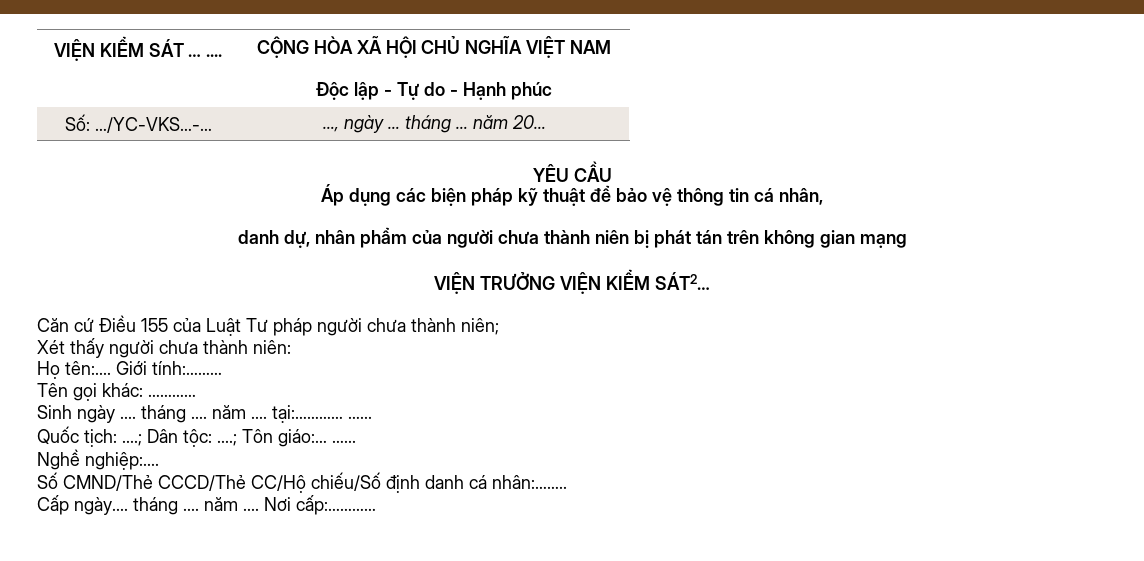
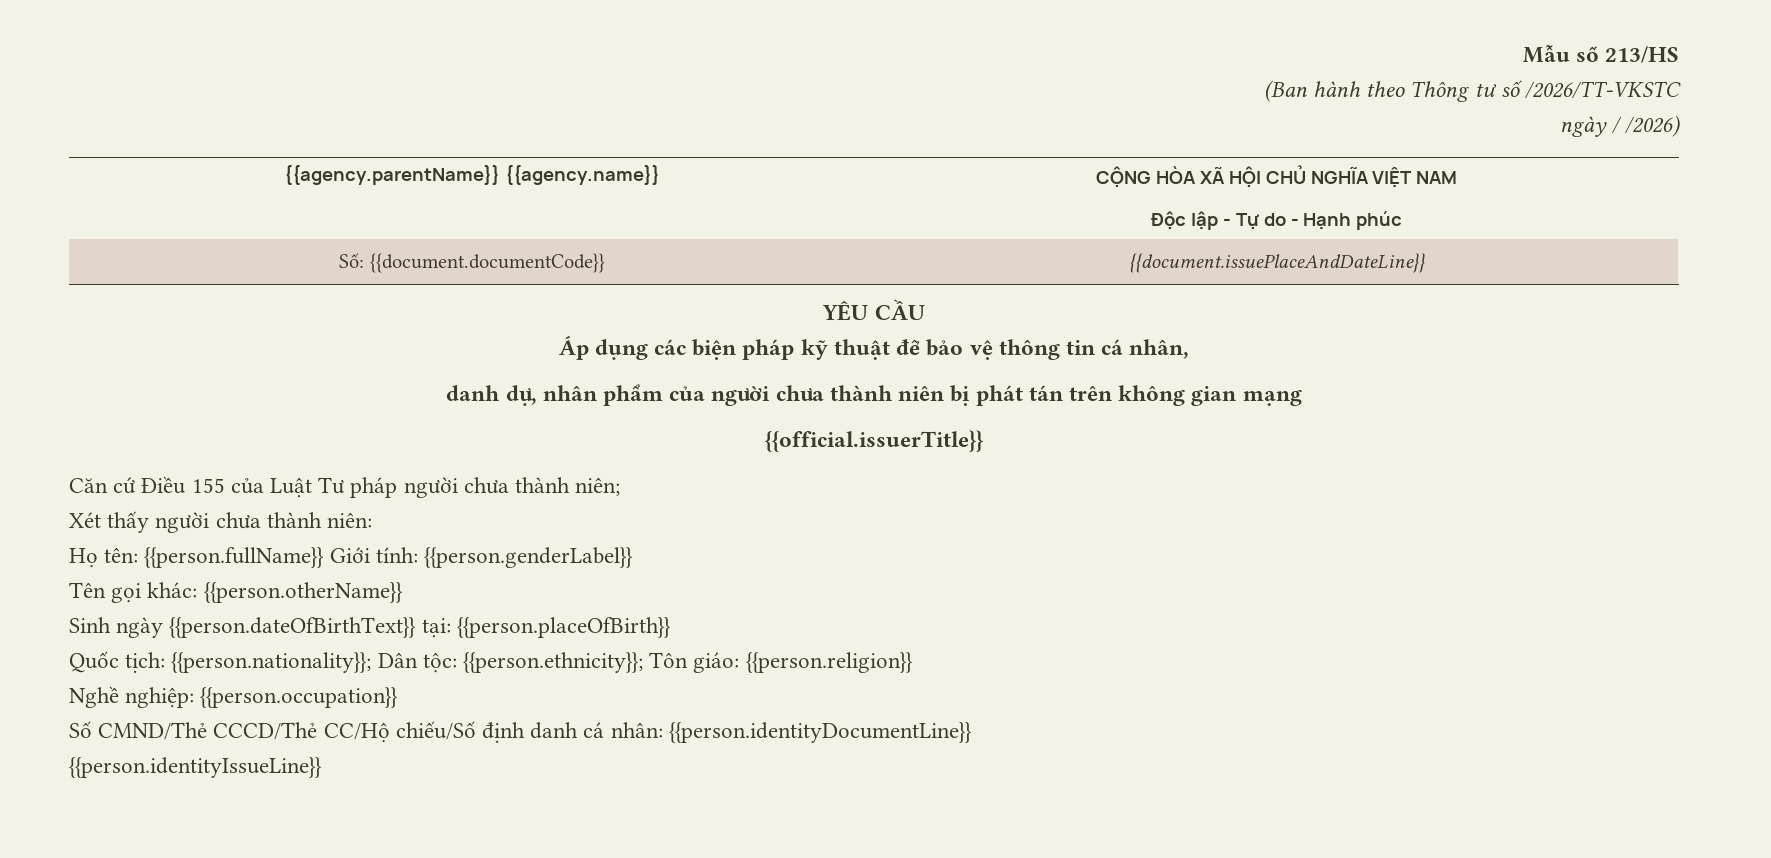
- VIỆN KIỂM SÁT … .... | CỘNG HÒA XÃ HỘI CHỦ NGHĨA VIỆT NAM
+ Mẫu số 213/HS
+ (Ban hành theo Thông tư số /2026/TT-VKSTC
+ ngày / /2026)
+ {{agency.parentName}} {{agency.name}} | CỘNG HÒA XÃ HỘI CHỦ NGHĨA VIỆT NAM
- Số: …/YC-VKS…-… | …, ngày … tháng … năm 20…
+ Số: {{document.documentCode}} | {{document.issuePlaceAndDateLine}}
- VIỆN TRƯỞNG VIỆN KIỂM SÁT2…
+ {{official.issuerTitle}}
- Họ tên:.... Giới tính:………
+ Họ tên: {{person.fullName}} Giới tính: {{person.genderLabel}}
- Tên gọi khác: …………
+ Tên gọi khác: {{person.otherName}}
- Sinh ngày .... tháng .... năm .... tại:………… …...
+ Sinh ngày {{person.dateOfBirthText}} tại: {{person.placeOfBirth}}
- Quốc tịch: ....; Dân tộc: ....; Tôn giáo:… …...
+ Quốc tịch: {{person.nationality}}; Dân tộc: {{person.ethnicity}}; Tôn giáo: {{person.religion}}
- Nghề nghiệp:....
+ Nghề nghiệp: {{person.occupation}}
- Số CMND/Thẻ CCCD/Thẻ CC/Hộ chiếu/Số định danh cá nhân:……..
- Cấp ngày.... tháng .... năm .... Nơi cấp:…………
+ Số CMND/Thẻ CCCD/Thẻ CC/Hộ chiếu/Số định danh cá nhân: {{person.identityDocumentLine}}
+ {{person.identityIssueLine}}

